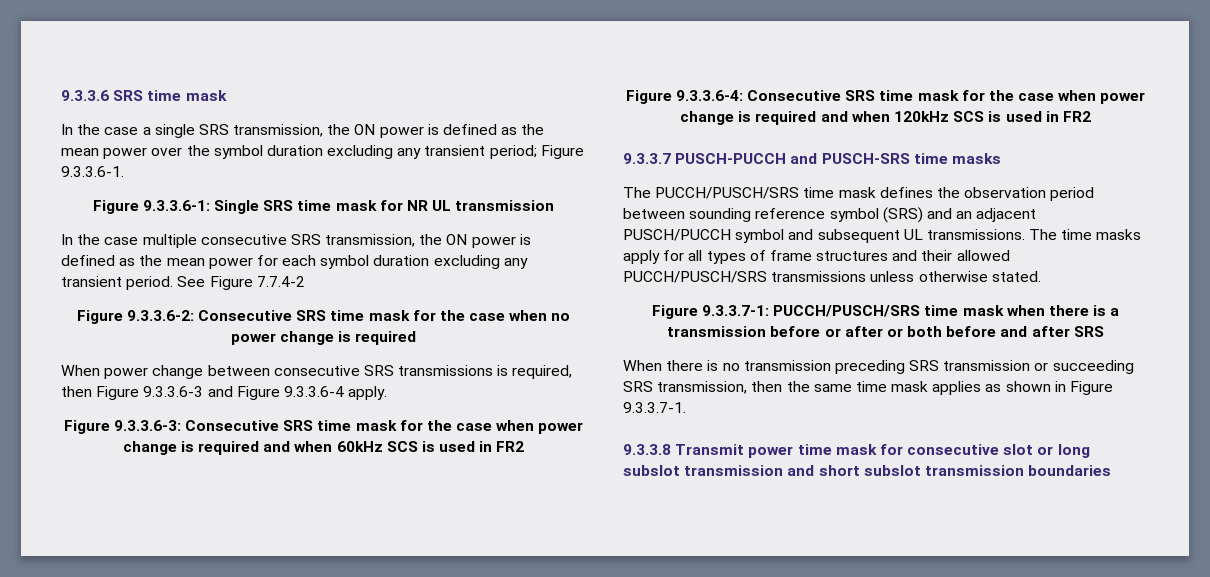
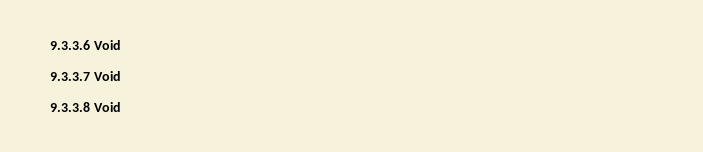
- 9.3.3.6 SRS time mask
- In the case a single SRS transmission, the ON power is defined as the mean power over the symbol duration excluding any transient period; Figure 9.3.3.6-1.
- Figure 9.3.3.6-1: Single SRS time mask for NR UL transmission
- In the case multiple consecutive SRS transmission, the ON power is defined as the mean power for each symbol duration excluding any transient period. See Figure 7.7.4-2
- Figure 9.3.3.6-2: Consecutive SRS time mask for the case when no power change is required
- When power change between consecutive SRS transmissions is required, then Figure 9.3.3.6-3 and Figure 9.3.3.6-4 apply.
- Figure 9.3.3.6-3: Consecutive SRS time mask for the case when power change is required and when 60kHz SCS is used in FR2
- Figure 9.3.3.6-4: Consecutive SRS time mask for the case when power change is required and when 120kHz SCS is used in FR2
- 9.3.3.7 PUSCH-PUCCH and PUSCH-SRS time masks
- The PUCCH/PUSCH/SRS time mask defines the observation period between sounding reference symbol (SRS) and an adjacent PUSCH/PUCCH symbol and subsequent UL transmissions. The time masks apply for all types of frame structures and their allowed PUCCH/PUSCH/SRS transmissions unless otherwise stated.
- Figure 9.3.3.7-1: PUCCH/PUSCH/SRS time mask when there is a transmission before or after or both before and after SRS
- When there is no transmission preceding SRS transmission or succeeding SRS transmission, then the same time mask applies as shown in Figure 9.3.3.7-1.
- 9.3.3.8 Transmit power time mask for consecutive slot or long subslot transmission and short subslot transmission boundaries
+ 9.3.3.6 Void
+ 9.3.3.7 Void
+ 9.3.3.8 Void

